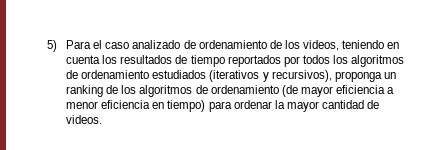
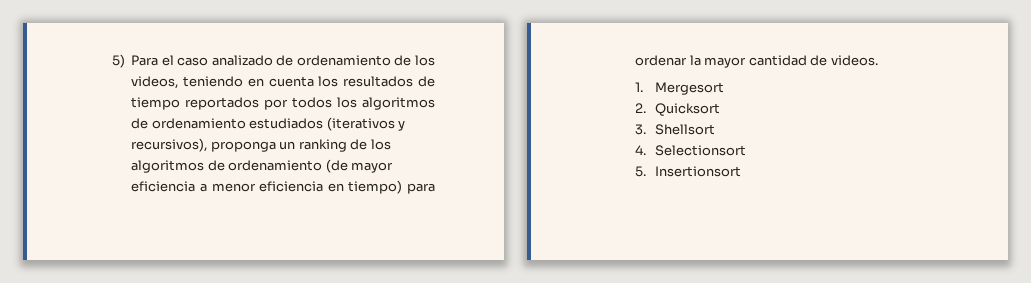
+ 1. Mergesort
+ 2. Quicksort
+ 3. Shellsort
+ 4. Selectionsort
+ 5. Insertionsort

